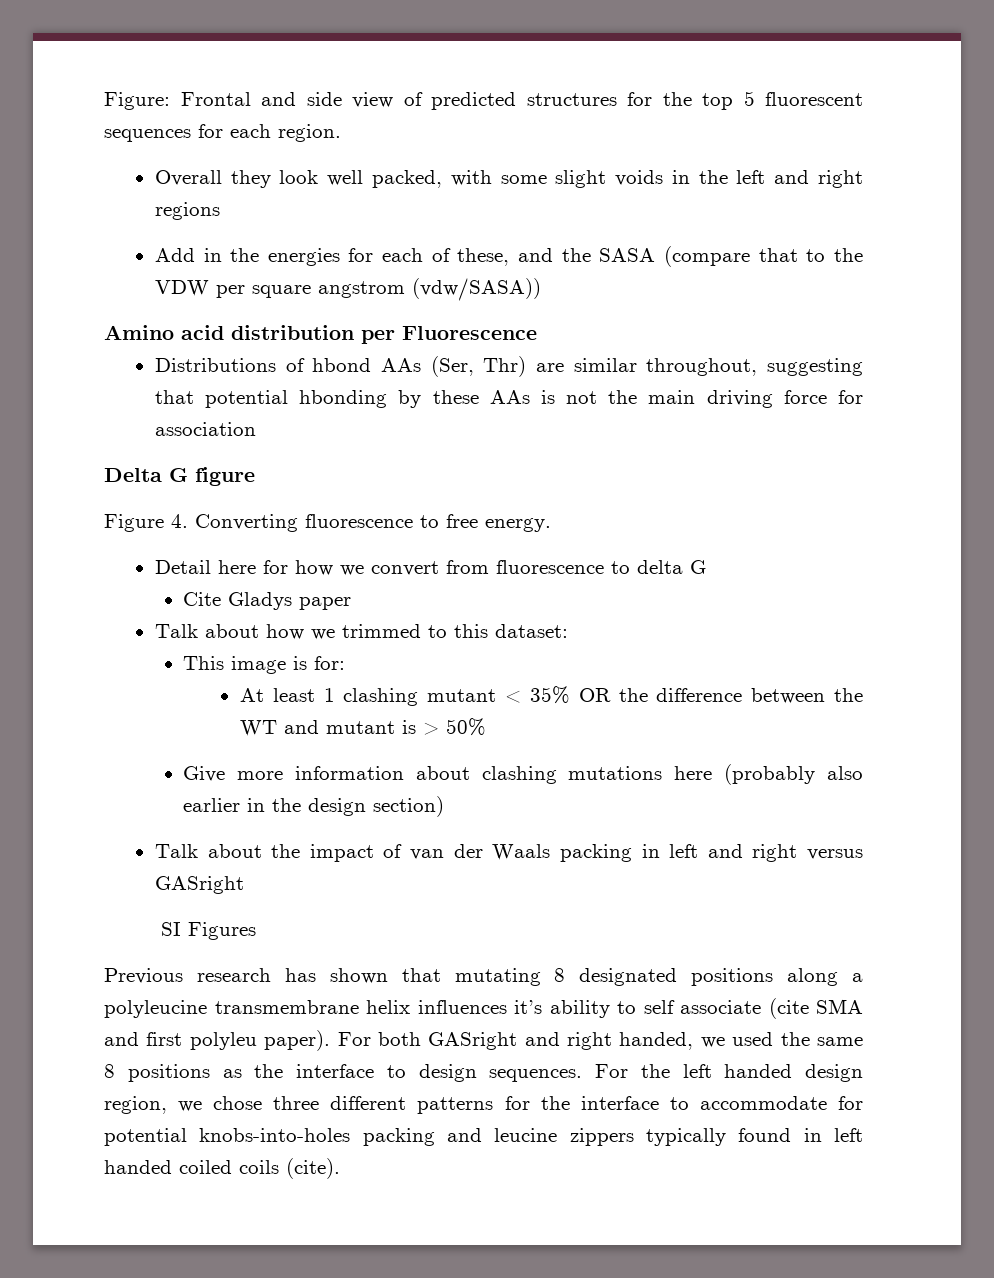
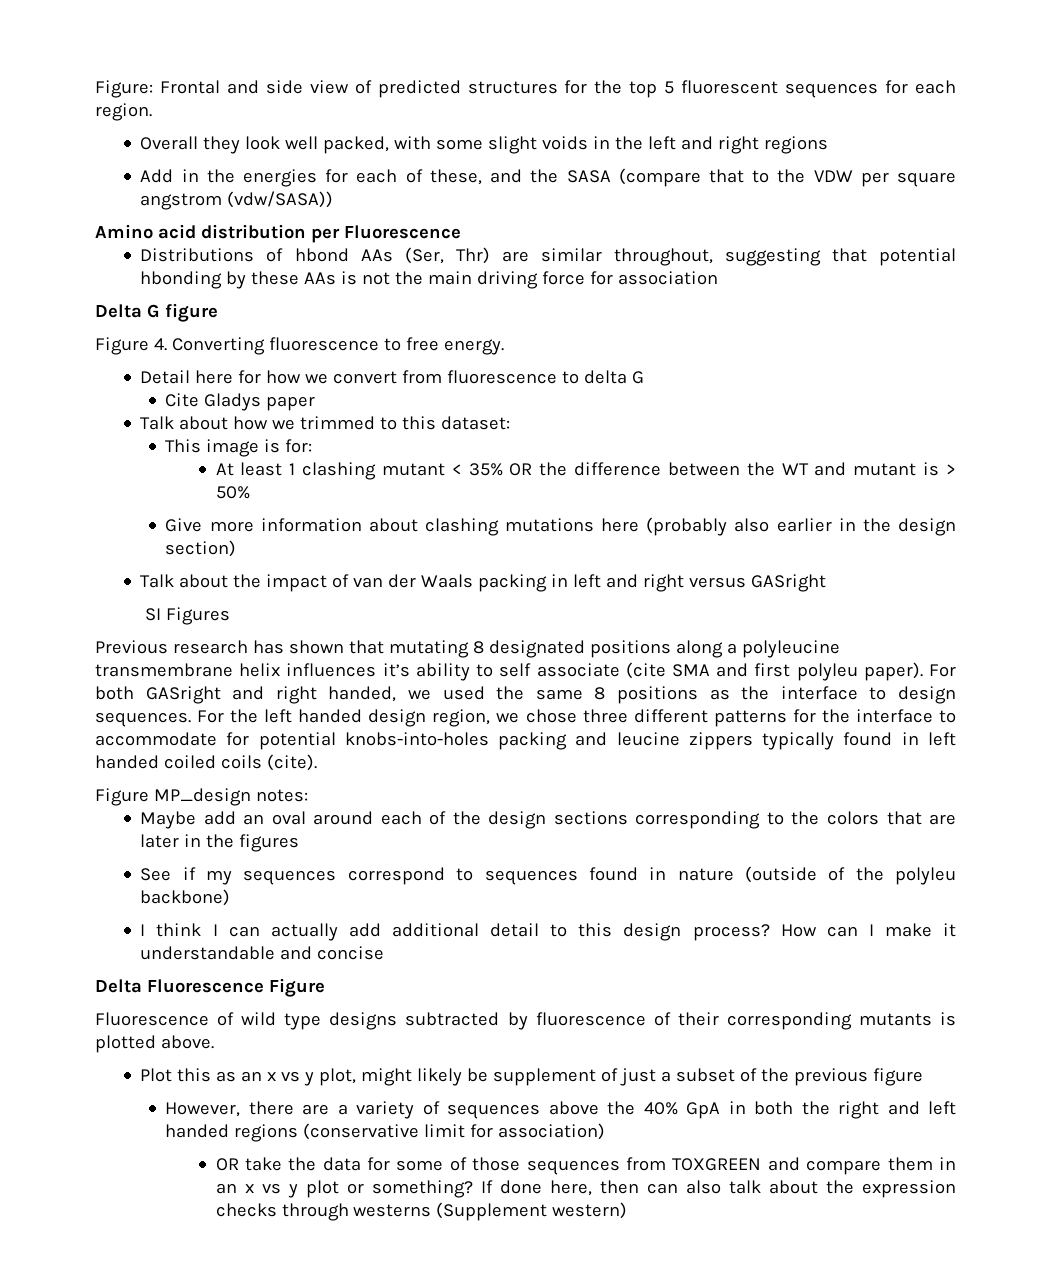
+ Figure MP_design notes:
+ Maybe add an oval around each of the design sections corresponding to the colors that are later in the figures
+ See if my sequences correspond to sequences found in nature (outside of the polyleu backbone)
+ I think I can actually add additional detail to this design process? How can I make it understandable and concise
+ Delta Fluorescence Figure
+ Fluorescence of wild type designs subtracted by fluorescence of their corresponding mutants is plotted above.
+ Plot this as an x vs y plot, might likely be supplement of just a subset of the previous figure
+ However, there are a variety of sequences above the 40% GpA in both the right and left handed regions (conservative limit for association)
+ OR take the data for some of those sequences from TOXGREEN and compare them in an x vs y plot or something? If done here, then can also talk about the expression checks through westerns (Supplement western)

